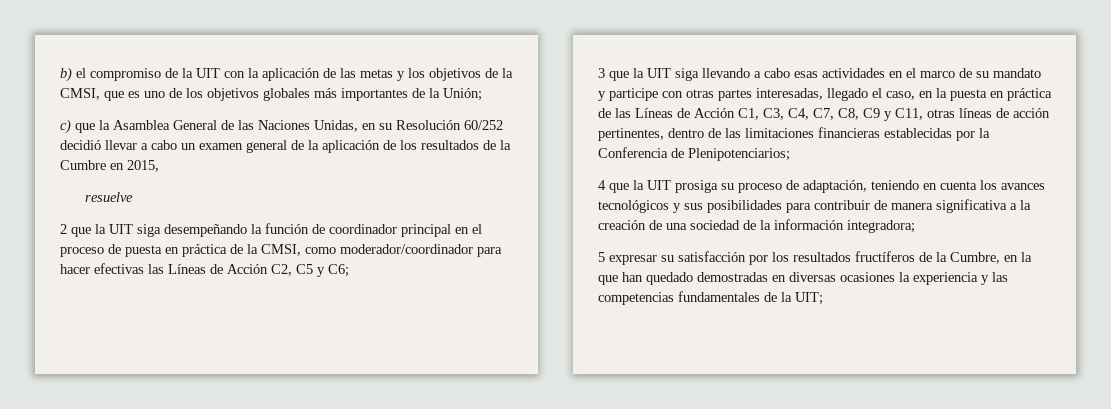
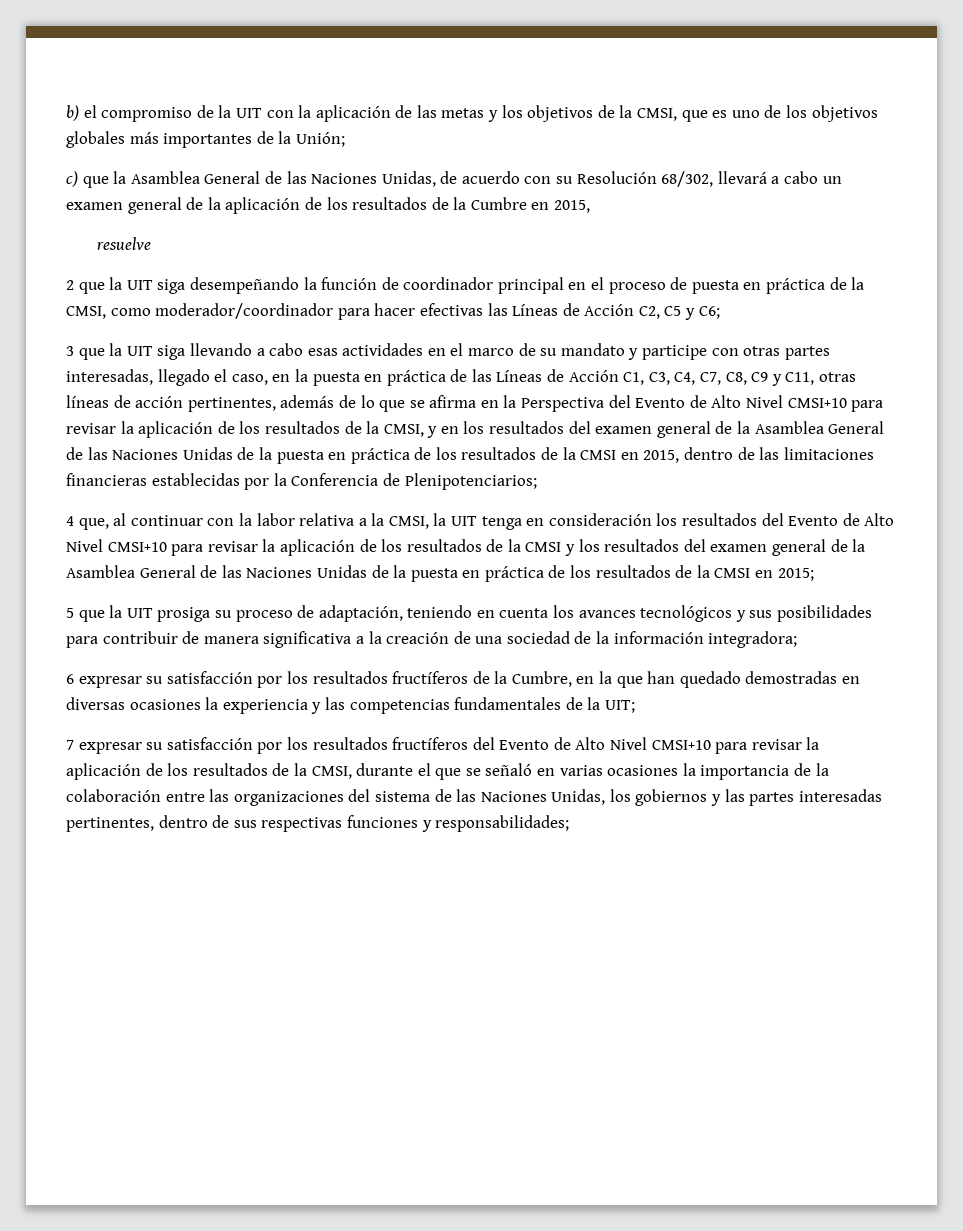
- c) que la Asamblea General de las Naciones Unidas, en su Resolución 60/252 decidió llevar a cabo un examen general de la aplicación de los resultados de la Cumbre en 2015,
+ c) que la Asamblea General de las Naciones Unidas, de acuerdo con su Resolución 68/302, llevará a cabo un examen general de la aplicación de los resultados de la Cumbre en 2015,
- 3 que la UIT siga llevando a cabo esas actividades en el marco de su mandato y participe con otras partes interesadas, llegado el caso, en la puesta en práctica de las Líneas de Acción C1, C3, C4, C7, C8, C9 y C11, otras líneas de acción pertinentes, dentro de las limitaciones financieras establecidas por la Conferencia de Plenipotenciarios;
+ 3 que la UIT siga llevando a cabo esas actividades en el marco de su mandato y participe con otras partes interesadas, llegado el caso, en la puesta en práctica de las Líneas de Acción C1, C3, C4, C7, C8, C9 y C11, otras líneas de acción pertinentes, además de lo que se afirma en la Perspectiva del Evento de Alto Nivel CMSI+10 para revisar la aplicación de los resultados de la CMSI, y en los resultados del examen general de la Asamblea General de las Naciones Unidas de la puesta en práctica de los resultados de la CMSI en 2015, dentro de las limitaciones financieras establecidas por la Conferencia de Plenipotenciarios;
- 4 que la UIT prosiga su proceso de adaptación, teniendo en cuenta los avances tecnológicos y sus posibilidades para contribuir de manera significativa a la creación de una sociedad de la información integradora;
+ 4 que, al continuar con la labor relativa a la CMSI, la UIT tenga en consideración los resultados del Evento de Alto Nivel CMSI+10 para revisar la aplicación de los resultados de la CMSI y los resultados del examen general de la Asamblea General de las Naciones Unidas de la puesta en práctica de los resultados de la CMSI en 2015;
+ 5 que la UIT prosiga su proceso de adaptación, teniendo en cuenta los avances tecnológicos y sus posibilidades para contribuir de manera significativa a la creación de una sociedad de la información integradora;
- 5 expresar su satisfacción por los resultados fructíferos de la Cumbre, en la que han quedado demostradas en diversas ocasiones la experiencia y las competencias fundamentales de la UIT;
+ 6 expresar su satisfacción por los resultados fructíferos de la Cumbre, en la que han quedado demostradas en diversas ocasiones la experiencia y las competencias fundamentales de la UIT;
+ 7 expresar su satisfacción por los resultados fructíferos del Evento de Alto Nivel CMSI+10 para revisar la aplicación de los resultados de la CMSI, durante el que se señaló en varias ocasiones la importancia de la colaboración entre las organizaciones del sistema de las Naciones Unidas, los gobiernos y las partes interesadas pertinentes, dentro de sus respectivas funciones y responsabilidades;

